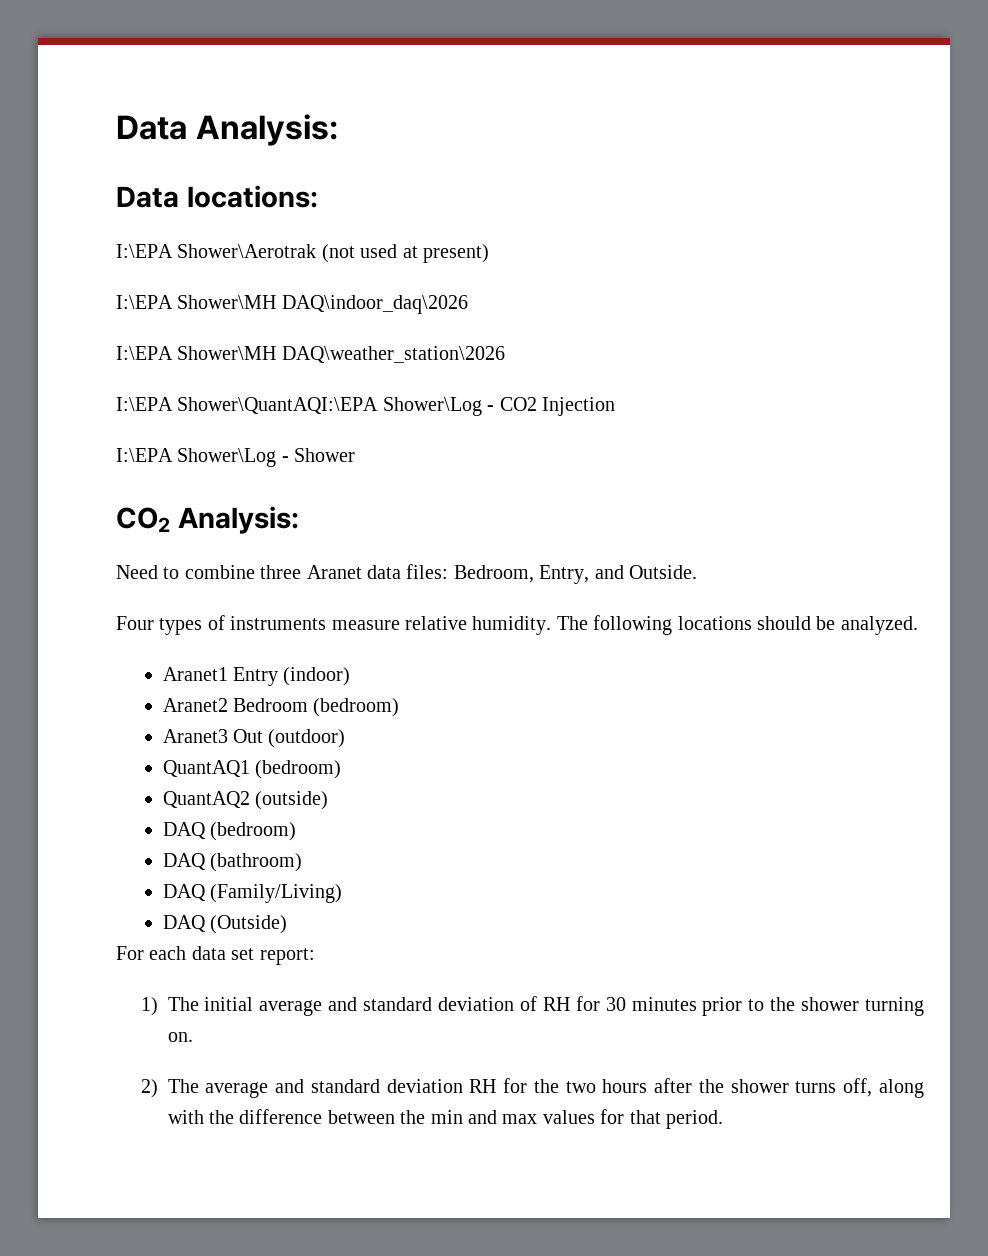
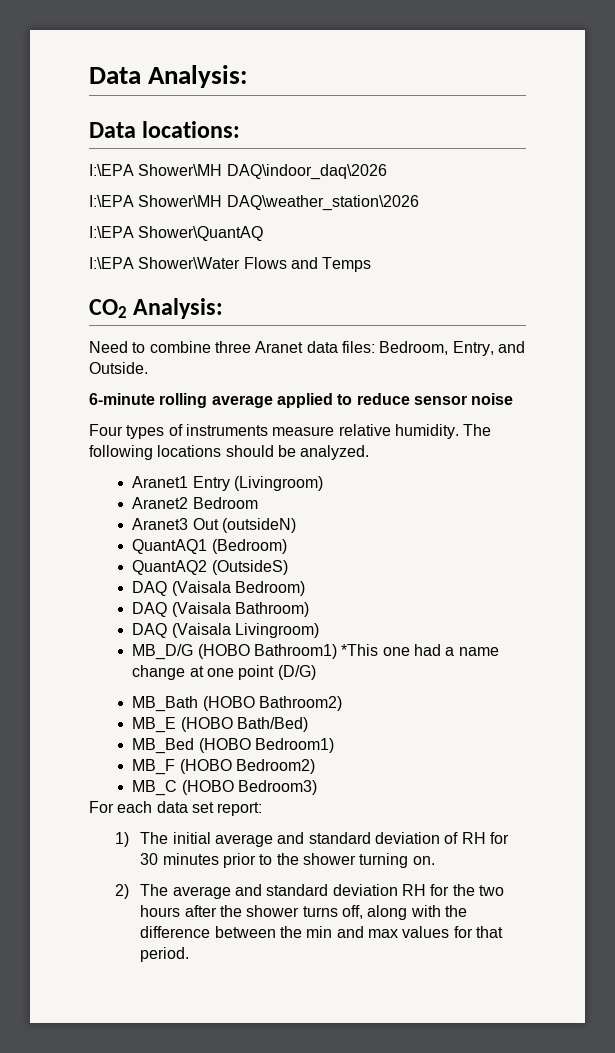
- I:\EPA Shower\Aerotrak (not used at present)
- I:\EPA Shower\QuantAQI:\EPA Shower\Log - CO2 Injection
- I:\EPA Shower\Log - Shower
+ I:\EPA Shower\QuantAQ
+ I:\EPA Shower\Water Flows and Temps
+ 6-minute rolling average applied to reduce sensor noise
- Aranet1 Entry (indoor)
+ Aranet1 Entry (Livingroom)
- Aranet2 Bedroom (bedroom)
+ Aranet2 Bedroom
- Aranet3 Out (outdoor)
+ Aranet3 Out (outsideN)
- QuantAQ1 (bedroom)
+ QuantAQ1 (Bedroom)
- QuantAQ2 (outside)
- DAQ (bedroom)
- DAQ (bathroom)
- DAQ (Family/Living)
- DAQ (Outside)
+ QuantAQ2 (OutsideS)
+ DAQ (Vaisala Bedroom)
+ DAQ (Vaisala Bathroom)
+ DAQ (Vaisala Livingroom)
+ MB_D/G (HOBO Bathroom1) *This one had a name change at one point (D/G)
+ MB_Bath (HOBO Bathroom2)
+ MB_E (HOBO Bath/Bed)
+ MB_Bed (HOBO Bedroom1)
+ MB_F (HOBO Bedroom2)
+ MB_C (HOBO Bedroom3)

